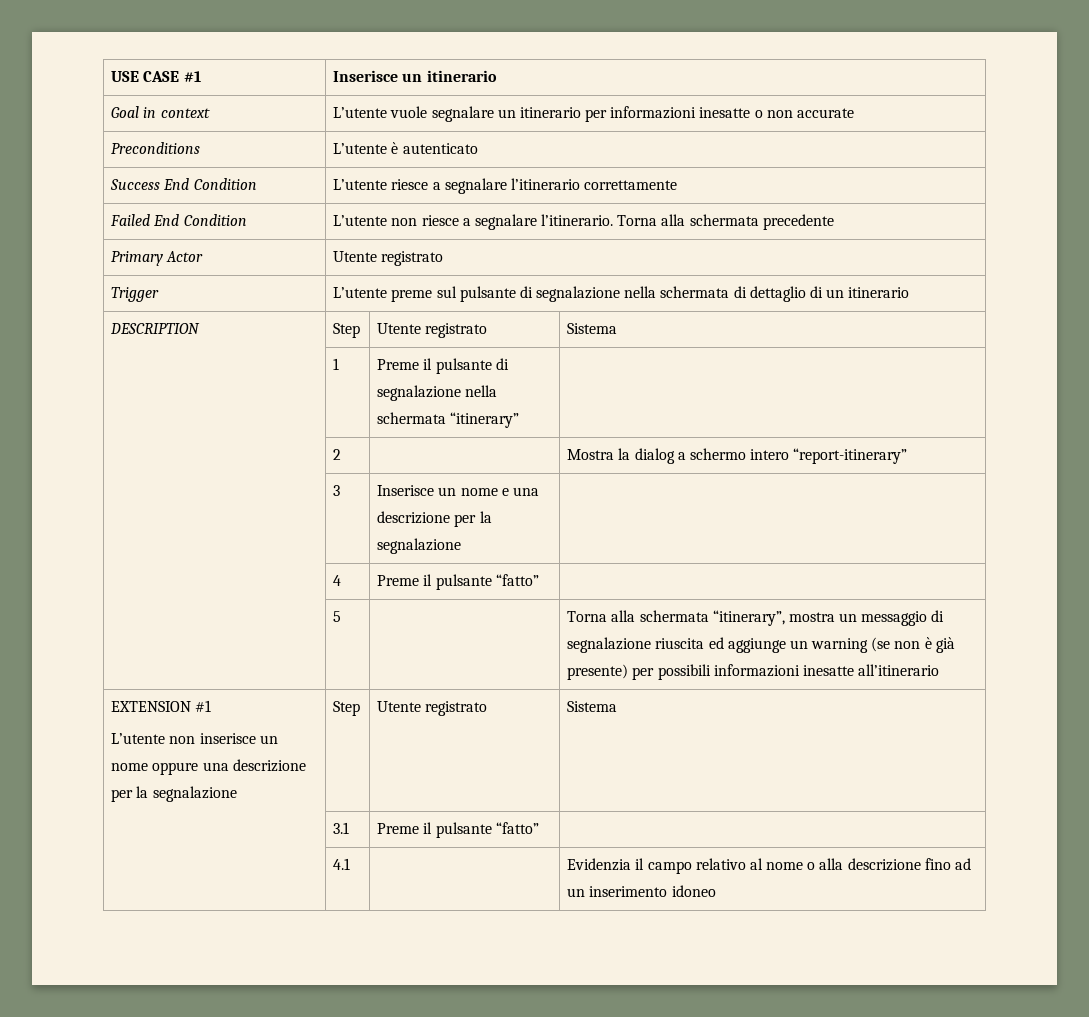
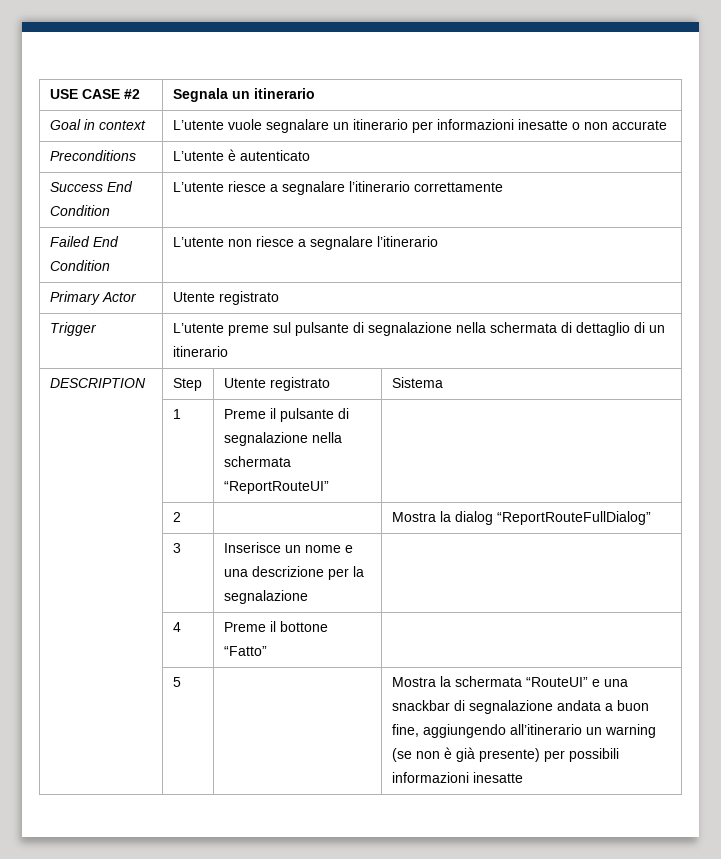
- USE CASE #1 | Inserisce un itinerario
+ USE CASE #2 | Segnala un itinerario
- Failed End Condition | L’utente non riesce a segnalare l’itinerario. Torna alla schermata precedente
+ Failed End Condition | L’utente non riesce a segnalare l’itinerario
- | 1 | Preme il pulsante di segnalazione nella schermata “itinerary” |
+ | 1 | Preme il pulsante di segnalazione nella schermata “ReportRouteUI” |
- | 2 | | Mostra la dialog a schermo intero “report-itinerary”
+ | 2 | | Mostra la dialog “ReportRouteFullDialog”
- | 4 | Preme il pulsante “fatto” |
+ | 4 | Preme il bottone “Fatto” |
- | 5 | | Torna alla schermata “itinerary”, mostra un messaggio di segnalazione riuscita ed aggiunge un warning (se non è già presente) per possibili informazioni inesatte all’itinerario
- EXTENSION #1
- L’utente non inserisce un nome oppure una descrizione per la segnalazione | Step | Utente registrato | Sistema
- | 3.1 | Preme il pulsante “fatto” |
- | 4.1 | | Evidenzia il campo relativo al nome o alla descrizione fino ad un inserimento idoneo
+ | 5 | | Mostra la schermata “RouteUI” e una snackbar di segnalazione andata a buon fine, aggiungendo all’itinerario un warning (se non è già presente) per possibili informazioni inesatte

